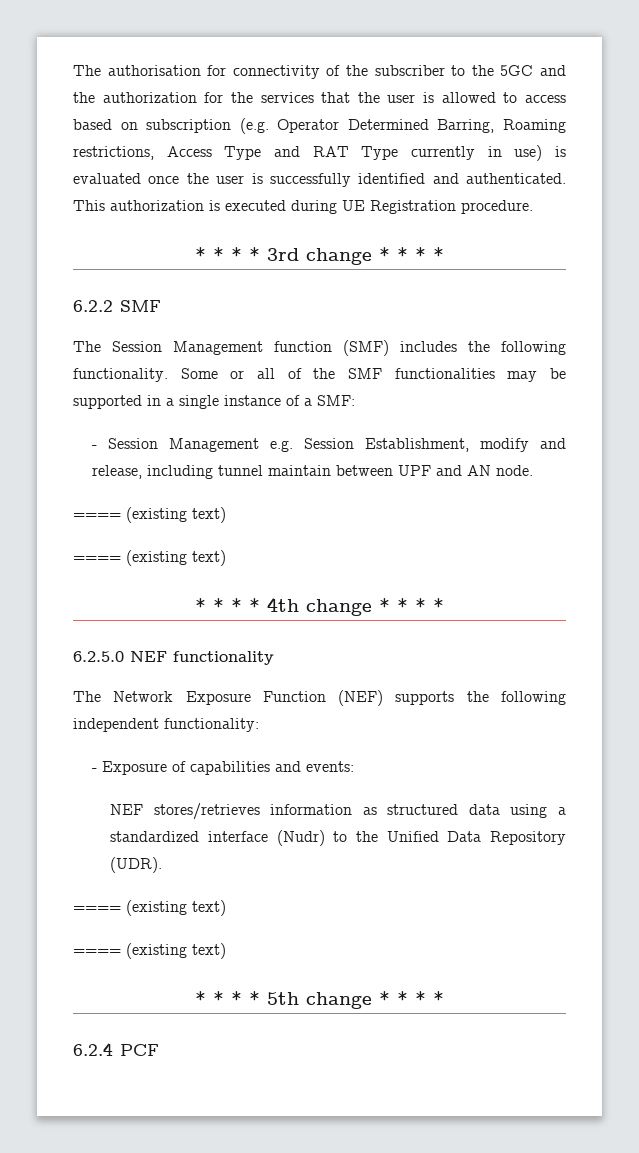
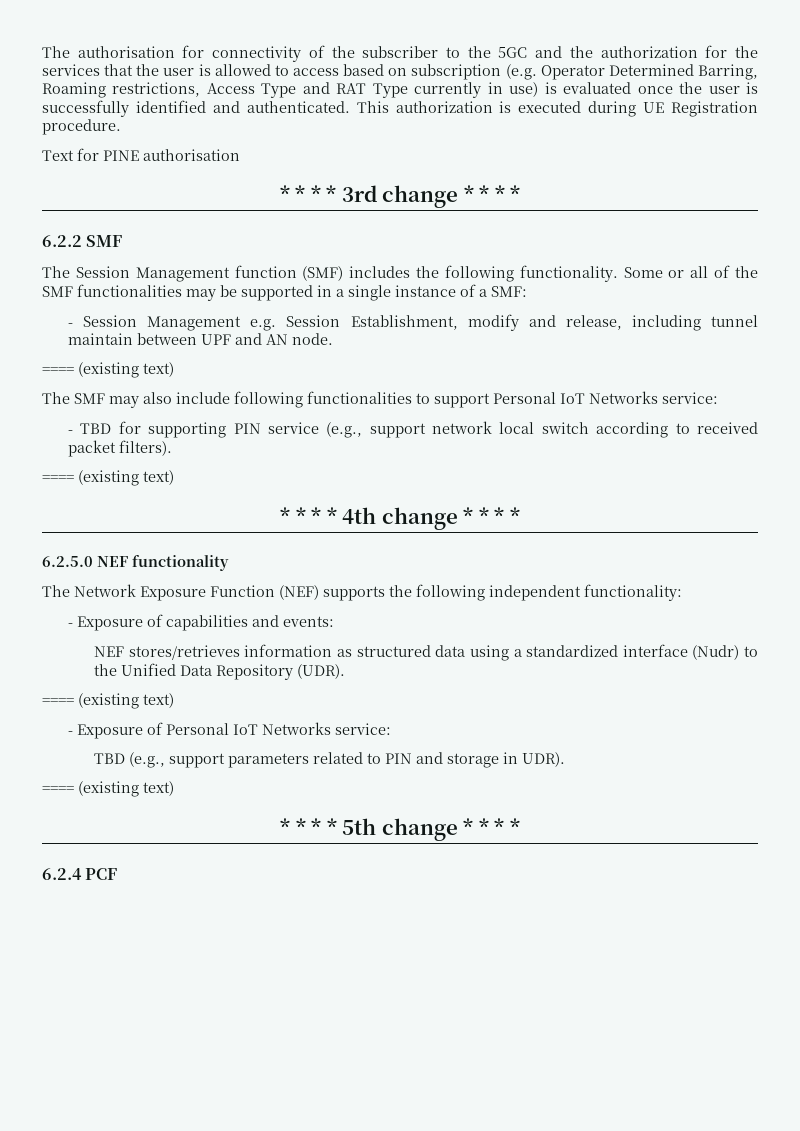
+ Text for PINE authorisation
+ The SMF may also include following functionalities to support Personal IoT Networks service:
+ - TBD for supporting PIN service (e.g., support network local switch according to received packet filters).
+ - Exposure of Personal IoT Networks service:
+ TBD (e.g., support parameters related to PIN and storage in UDR).

